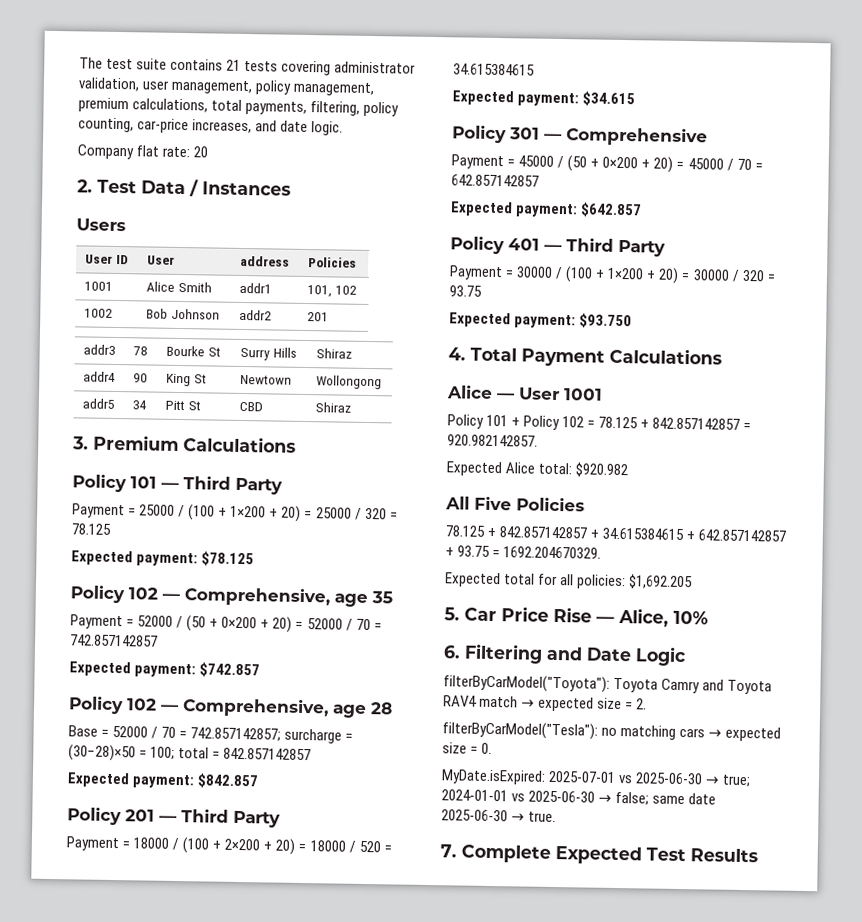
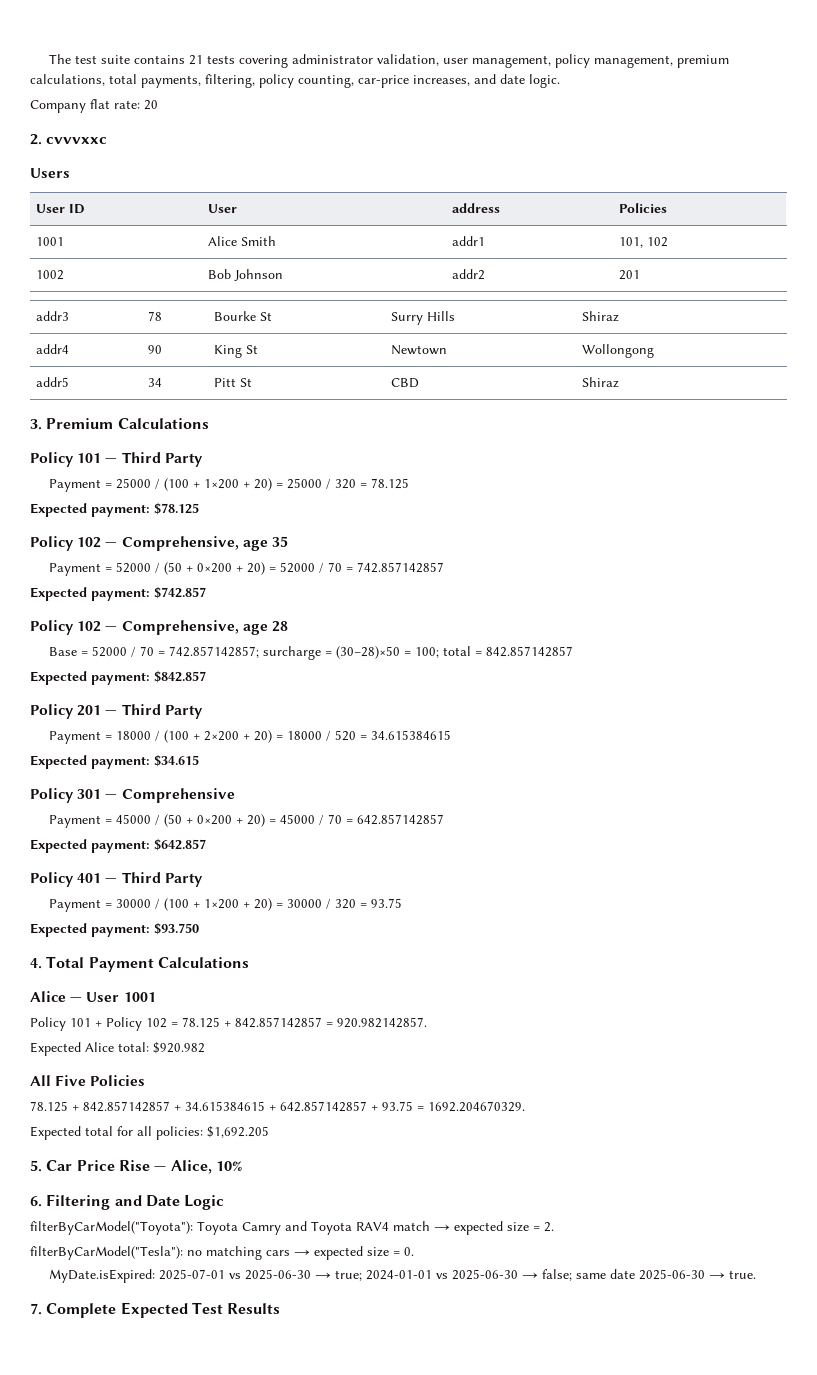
- 2. Test Data / Instances
+ 2. cvvvxxc

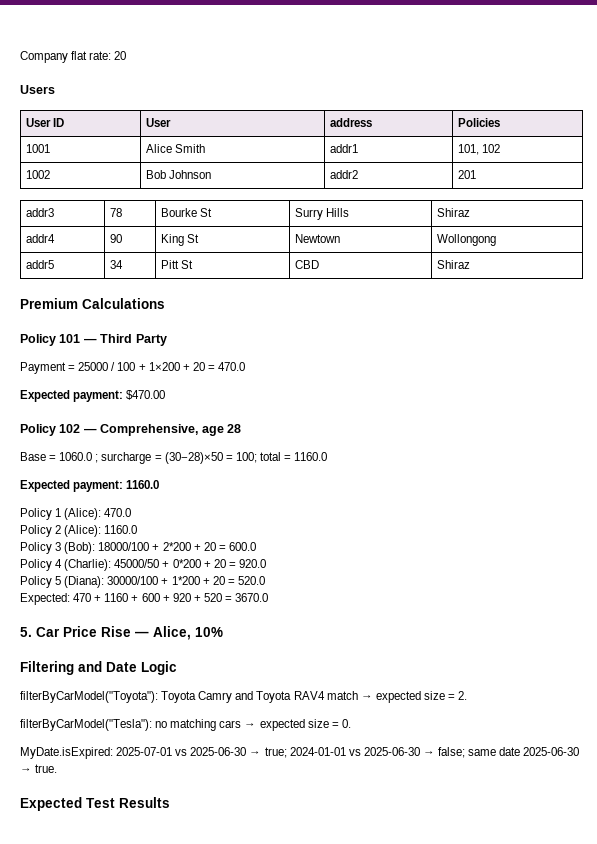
- The test suite contains 21 tests covering administrator validation, user management, policy management, premium calculations, total payments, filtering, policy counting, car-price increases, and date logic.
- 2. cvvvxxc
- 3. Premium Calculations
+ Premium Calculations
- Payment = 25000 / (100 + 1×200 + 20) = 25000 / 320 = 78.125
- Expected payment: $78.125
- Policy 102 — Comprehensive, age 35
- Payment = 52000 / (50 + 0×200 + 20) = 52000 / 70 = 742.857142857
- Expected payment: $742.857
+ Payment = 25000 / 100 + 1×200 + 20 = 470.0
+ Expected payment: $470.00
- Base = 52000 / 70 = 742.857142857; surcharge = (30−28)×50 = 100; total = 842.857142857
- Expected payment: $842.857
- Policy 201 — Third Party
- Payment = 18000 / (100 + 2×200 + 20) = 18000 / 520 = 34.615384615
- Expected payment: $34.615
- Policy 301 — Comprehensive
- Payment = 45000 / (50 + 0×200 + 20) = 45000 / 70 = 642.857142857
- Expected payment: $642.857
- Policy 401 — Third Party
- Payment = 30000 / (100 + 1×200 + 20) = 30000 / 320 = 93.75
- Expected payment: $93.750
- 4. Total Payment Calculations
- Alice — User 1001
- Policy 101 + Policy 102 = 78.125 + 842.857142857 = 920.982142857.
- Expected Alice total: $920.982
- All Five Policies
- 78.125 + 842.857142857 + 34.615384615 + 642.857142857 + 93.75 = 1692.204670329.
- Expected total for all policies: $1,692.205
+ Base = 1060.0 ; surcharge = (30−28)×50 = 100; total = 1160.0
+ Expected payment: 1160.0
+ Policy 1 (Alice): 470.0
+ Policy 2 (Alice): 1160.0
+ Policy 3 (Bob): 18000/100 + 2*200 + 20 = 600.0
+ Policy 4 (Charlie): 45000/50 + 0*200 + 20 = 920.0
+ Policy 5 (Diana): 30000/100 + 1*200 + 20 = 520.0
+ Expected: 470 + 1160 + 600 + 920 + 520 = 3670.0
- 6. Filtering and Date Logic
+ Filtering and Date Logic
- 7. Complete Expected Test Results
+ Expected Test Results

